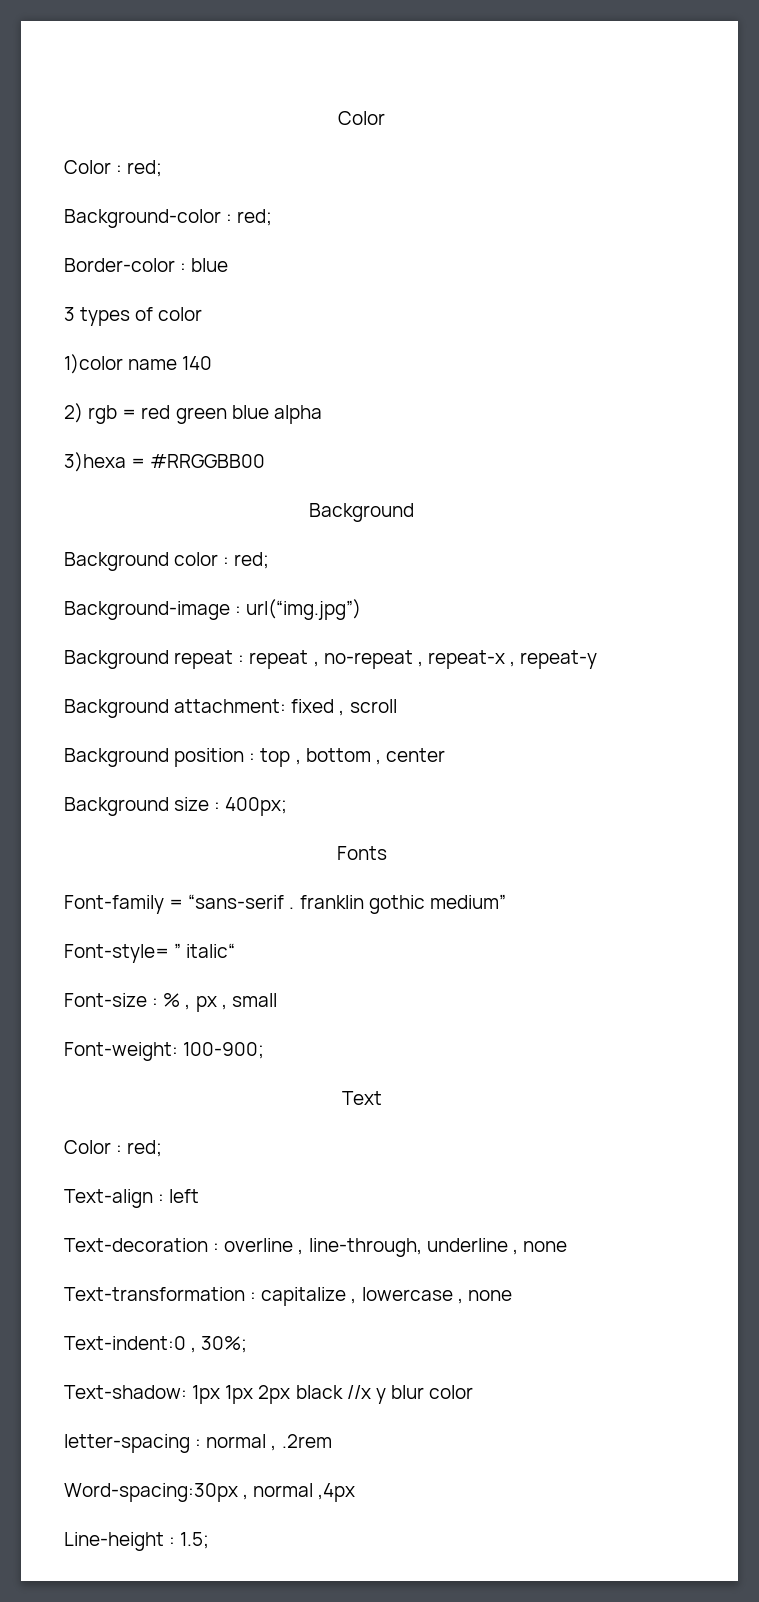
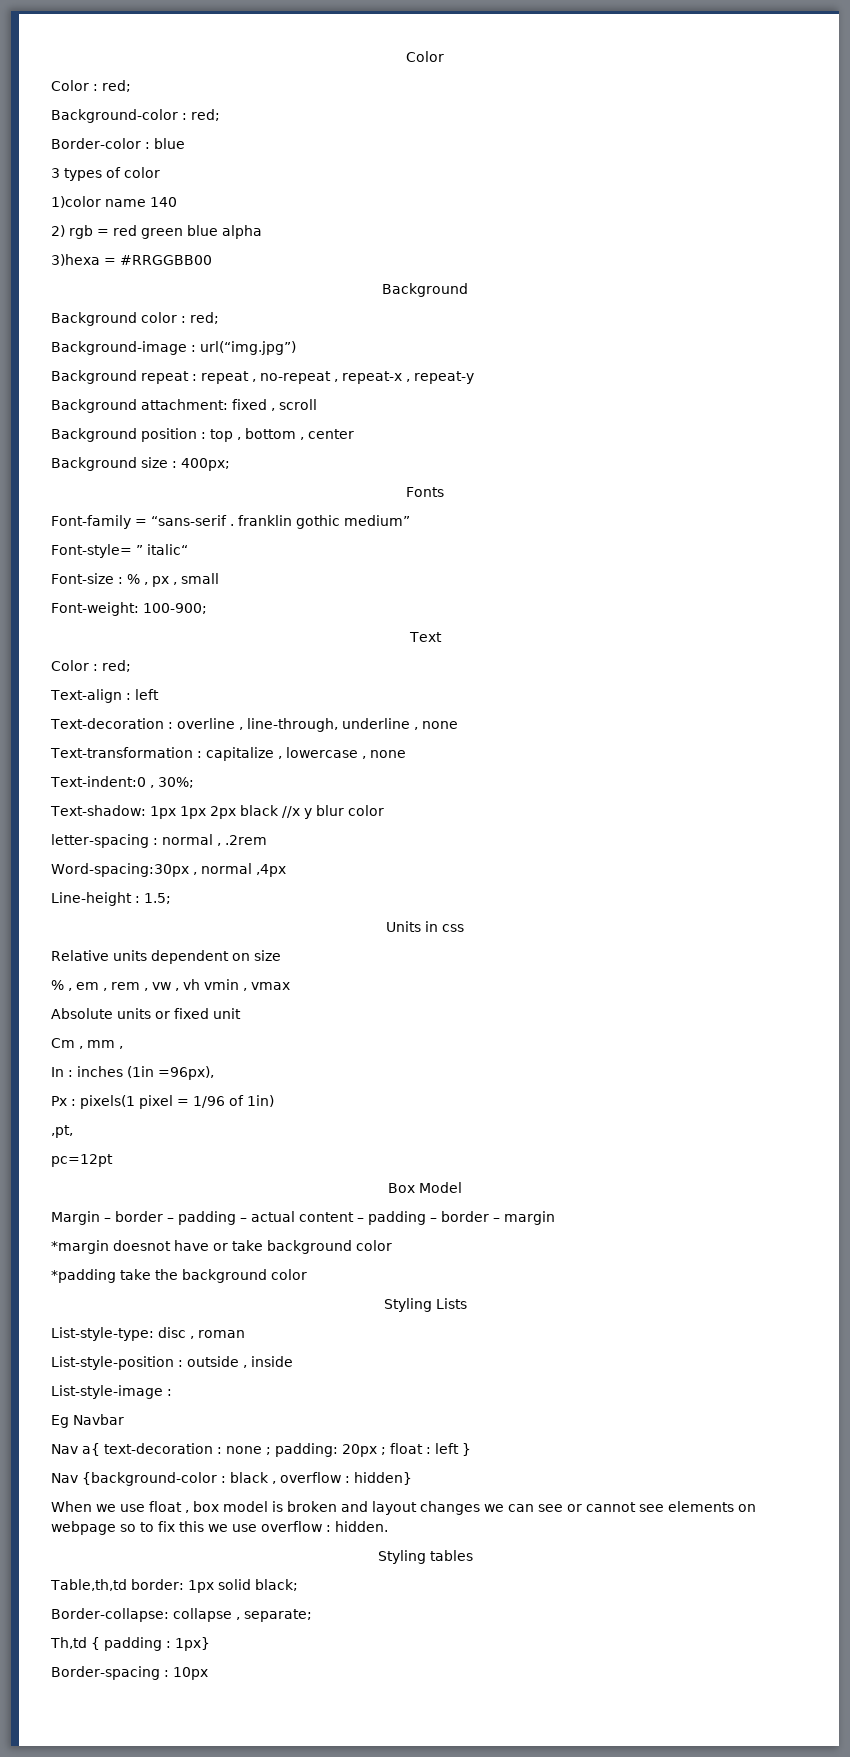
+ Units in css
+ Relative units dependent on size
+ % , em , rem , vw , vh vmin , vmax
+ Absolute units or fixed unit
+ Cm , mm ,
+ In : inches (1in =96px),
+ Px : pixels(1 pixel = 1/96 of 1in)
+ ,pt,
+ pc=12pt
+ Box Model
+ Margin – border – padding – actual content – padding – border – margin
+ *margin doesnot have or take background color
+ *padding take the background color
+ Styling Lists
+ List-style-type: disc , roman
+ List-style-position : outside , inside
+ List-style-image :
+ Eg Navbar
+ Nav a{ text-decoration : none ; padding: 20px ; float : left }
+ Nav {background-color : black , overflow : hidden}
+ When we use float , box model is broken and layout changes we can see or cannot see elements on webpage so to fix this we use overflow : hidden.
+ Styling tables
+ Table,th,td border: 1px solid black;
+ Border-collapse: collapse , separate;
+ Th,td { padding : 1px}
+ Border-spacing : 10px

